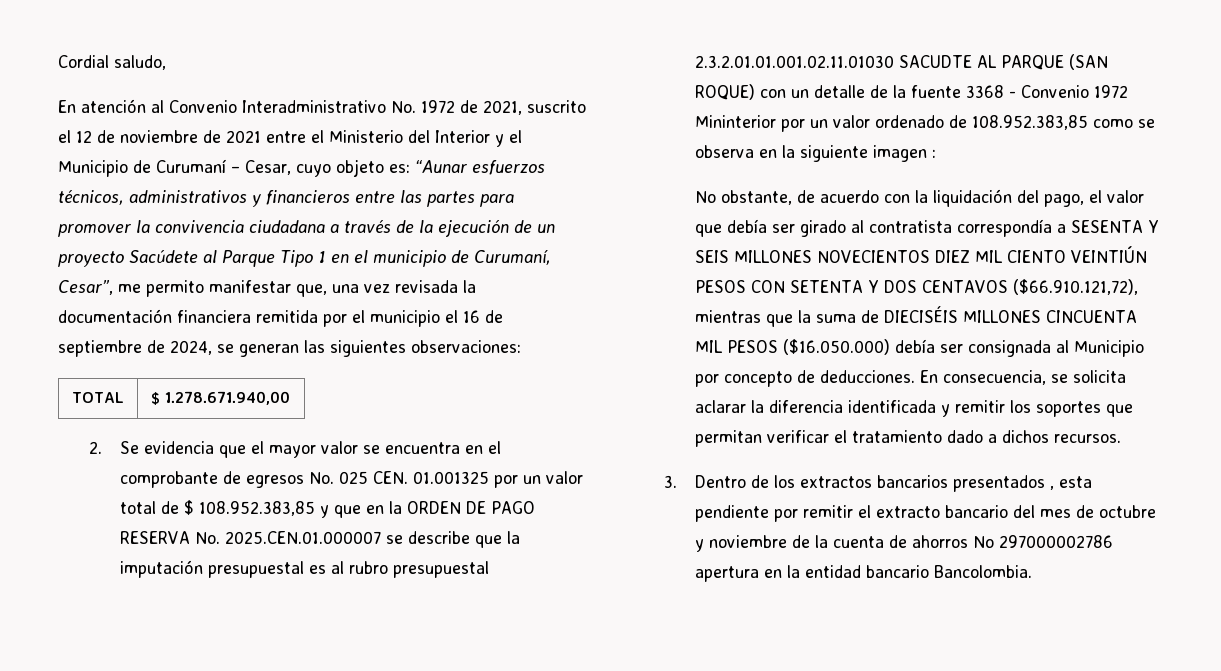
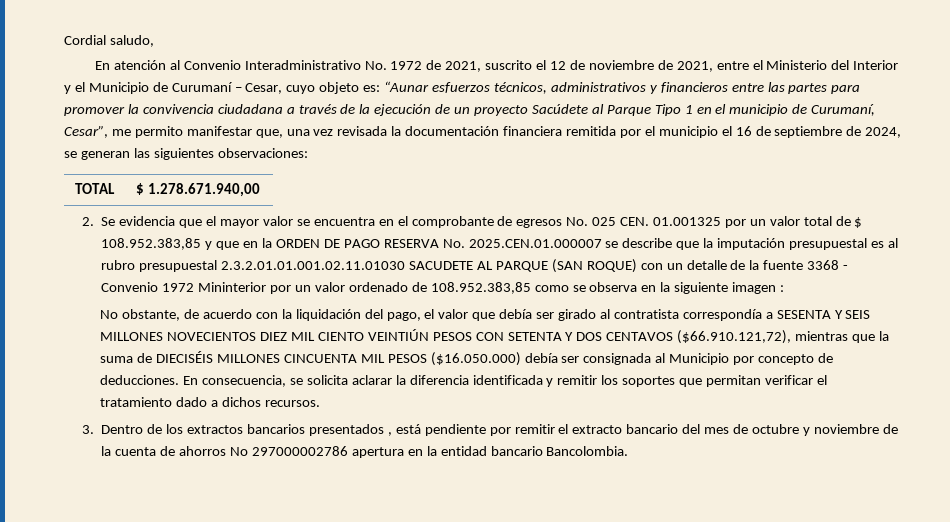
- En atención al Convenio Interadministrativo No. 1972 de 2021, suscrito el 12 de noviembre de 2021 entre el Ministerio del Interior y el Municipio de Curumaní – Cesar, cuyo objeto es:
+ En atención al Convenio Interadministrativo No. 1972 de 2021, suscrito el 12 de noviembre de 2021, entre el Ministerio del Interior y el Municipio de Curumaní – Cesar, cuyo objeto es:
- 2. Se evidencia que el mayor valor se encuentra en el comprobante de egresos No. 025 CEN. 01.001325 por un valor total de $ 108.952.383,85 y que en la ORDEN DE PAGO RESERVA No. 2025.CEN.01.000007 se describe que la imputación presupuestal es al rubro presupuestal 2.3.2.01.01.001.02.11.01030 SACUDTE AL PARQUE (SAN ROQUE) con un detalle de la fuente 3368 - Convenio 1972 Mininterior por un valor ordenado de 108.952.383,85 como se observa en la siguiente imagen :
+ 2. Se evidencia que el mayor valor se encuentra en el comprobante de egresos No. 025 CEN. 01.001325 por un valor total de $ 108.952.383,85 y que en la ORDEN DE PAGO RESERVA No. 2025.CEN.01.000007 se describe que la imputación presupuestal es al rubro presupuestal 2.3.2.01.01.001.02.11.01030 SACUDETE AL PARQUE (SAN ROQUE) con un detalle de la fuente 3368 - Convenio 1972 Mininterior por un valor ordenado de 108.952.383,85 como se observa en la siguiente imagen :
- 3. Dentro de los extractos bancarios presentados , esta pendiente por remitir el extracto bancario del mes de octubre y noviembre de la cuenta de ahorros No 297000002786 apertura en la entidad bancario Bancolombia.
+ 3. Dentro de los extractos bancarios presentados , está pendiente por remitir el extracto bancario del mes de octubre y noviembre de la cuenta de ahorros No 297000002786 apertura en la entidad bancario Bancolombia.

